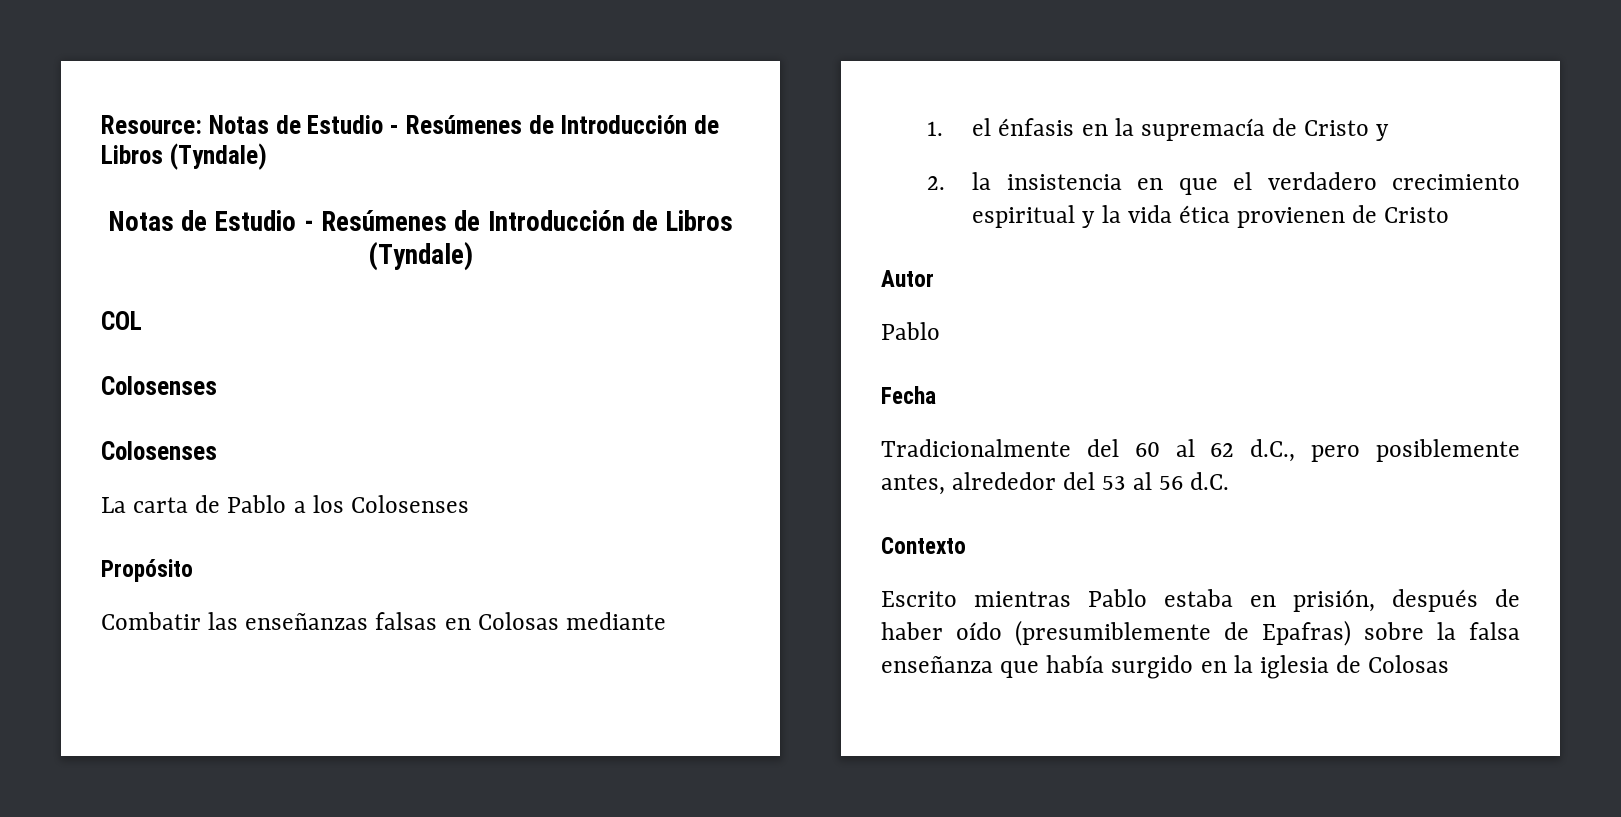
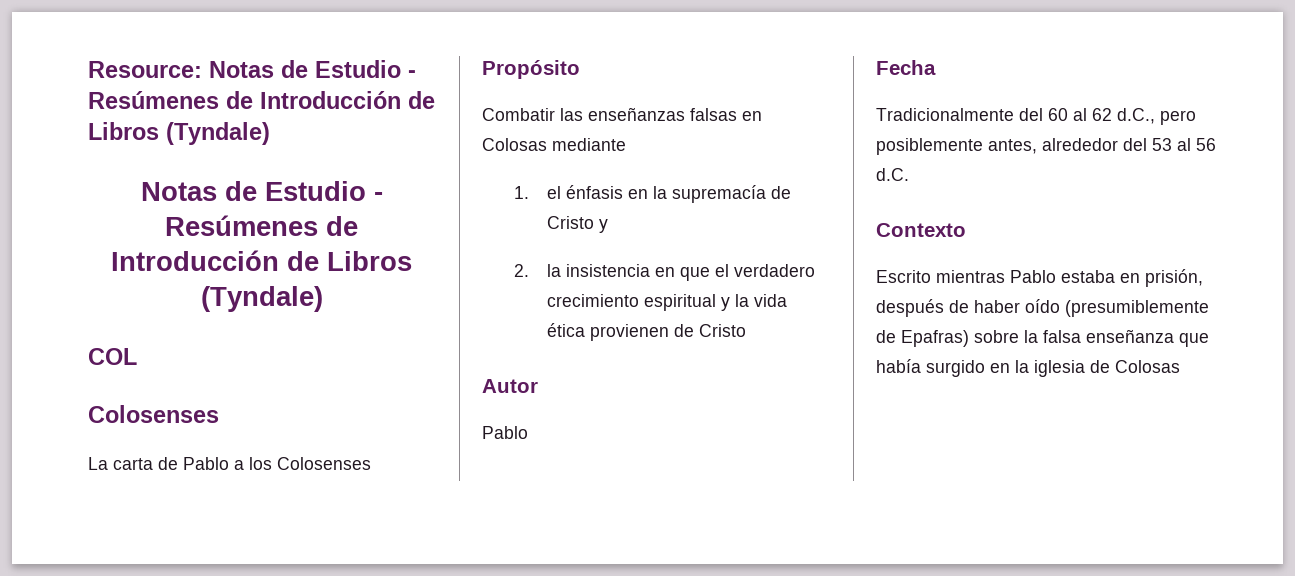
  COL
- Colosenses

